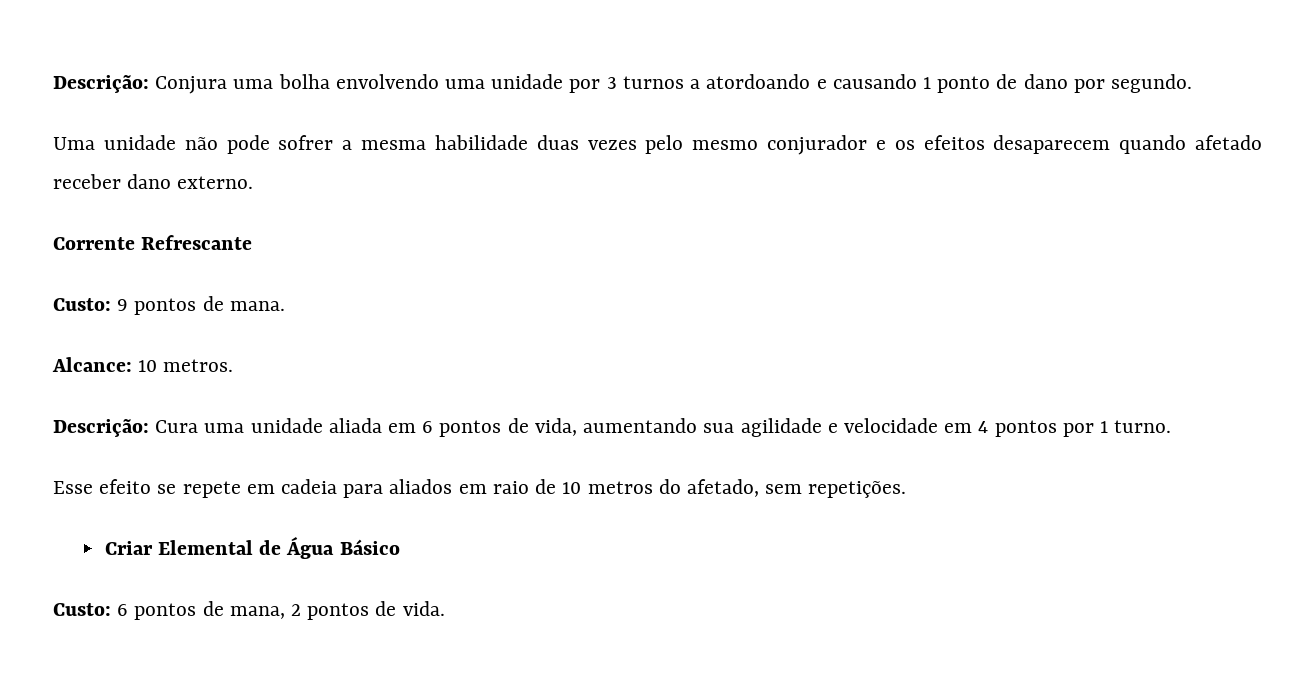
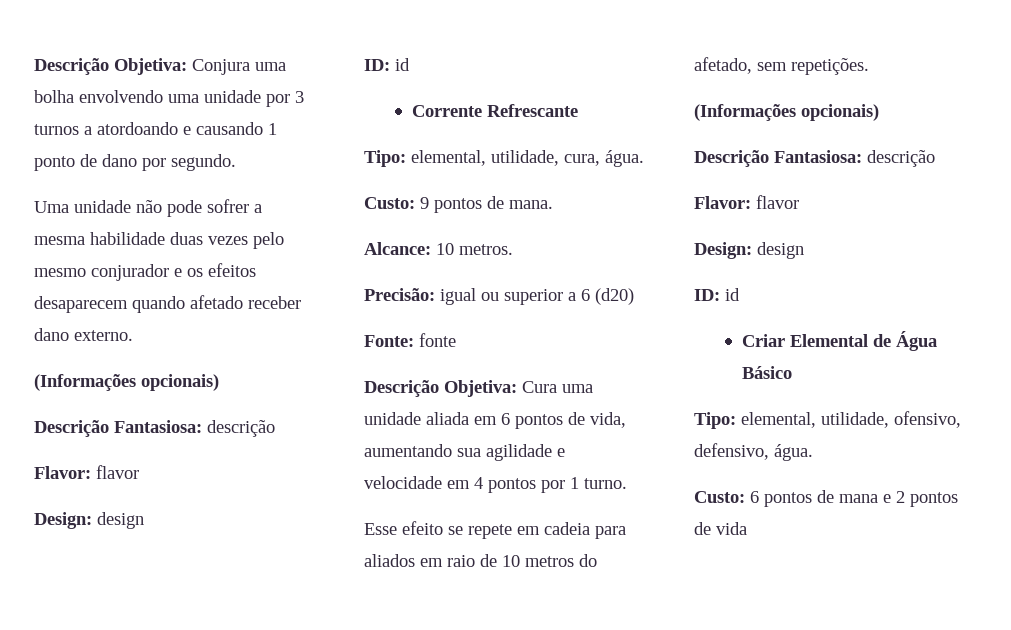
- Descrição: Conjura uma bolha envolvendo uma unidade por 3 turnos a atordoando e causando 1 ponto de dano por segundo.
+ Descrição Objetiva: Conjura uma bolha envolvendo uma unidade por 3 turnos a atordoando e causando 1 ponto de dano por segundo.
  Uma unidade não pode sofrer a mesma habilidade duas vezes pelo mesmo conjurador e os efeitos desaparecem quando afetado receber dano externo.
+ (Informações opcionais)
+ Descrição Fantasiosa: descrição
+ Flavor: flavor
+ Design: design
+ ID: id
  Corrente Refrescante
+ Tipo: elemental, utilidade, cura, água.
- Descrição: Cura uma unidade aliada em 6 pontos de vida, aumentando sua agilidade e velocidade em 4 pontos por 1 turno.
+ Precisão: igual ou superior a 6 (d20)
+ Fonte: fonte
+ Descrição Objetiva: Cura uma unidade aliada em 6 pontos de vida, aumentando sua agilidade e velocidade em 4 pontos por 1 turno.
  Esse efeito se repete em cadeia para aliados em raio de 10 metros do afetado, sem repetições.
+ (Informações opcionais)
+ Descrição Fantasiosa: descrição
+ Flavor: flavor
+ Design: design
+ ID: id
+ Tipo: elemental, utilidade, ofensivo, defensivo, água.
- Custo: 6 pontos de mana, 2 pontos de vida.
+ Custo: 6 pontos de mana e 2 pontos de vida

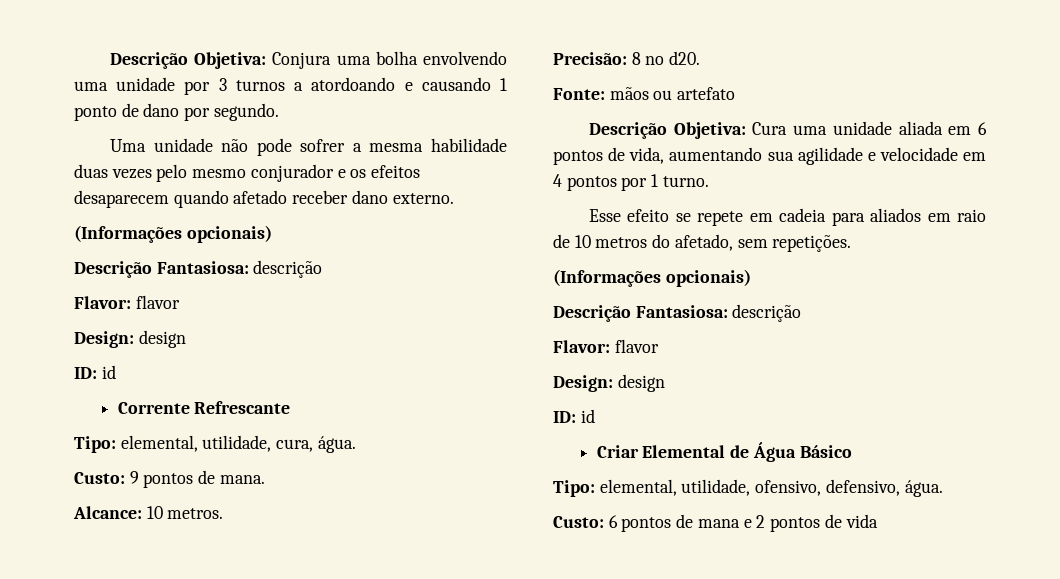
- Precisão: igual ou superior a 6 (d20)
- Fonte: fonte
+ Precisão: 8 no d20.
+ Fonte: mãos ou artefato

